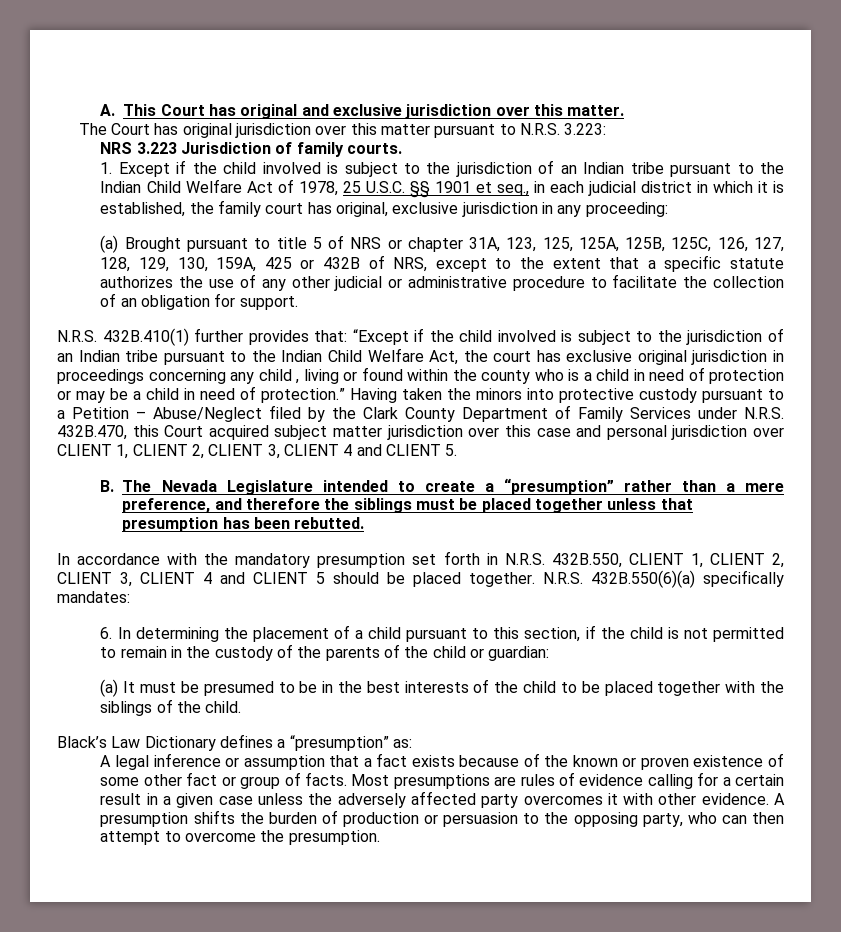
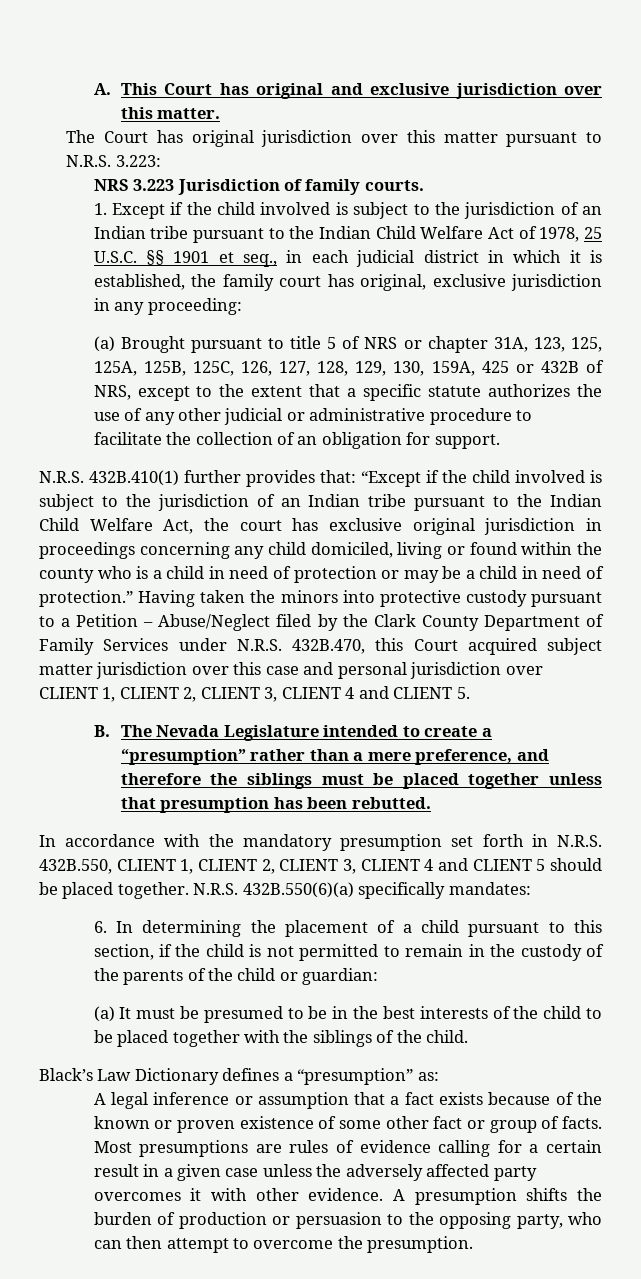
- N.R.S. 432B.410(1) further provides that: “Except if the child involved is subject to the jurisdiction of an Indian tribe pursuant to the Indian Child Welfare Act, the court has exclusive original jurisdiction in proceedings concerning any child , living or found within the county who is a child in need of protection or may be a child in need of protection.”
+ N.R.S. 432B.410(1) further provides that: “Except if the child involved is subject to the jurisdiction of an Indian tribe pursuant to the Indian Child Welfare Act, the court has exclusive original jurisdiction in proceedings concerning any child domiciled, living or found within the county who is a child in need of protection or may be a child in need of protection.”

